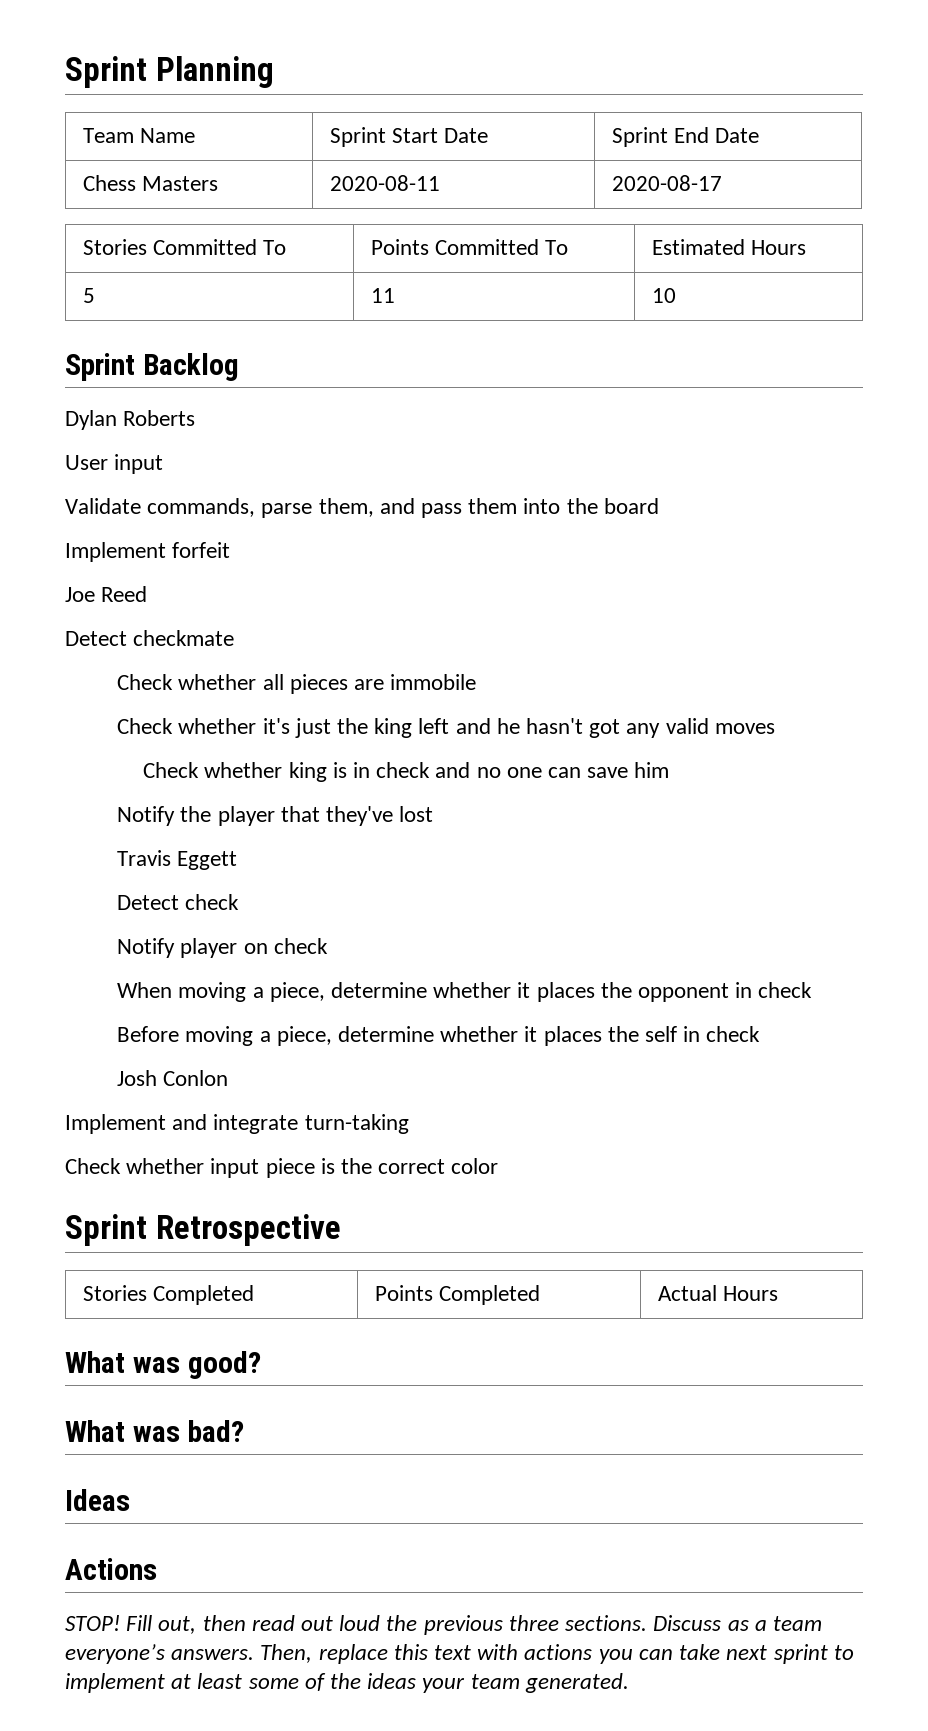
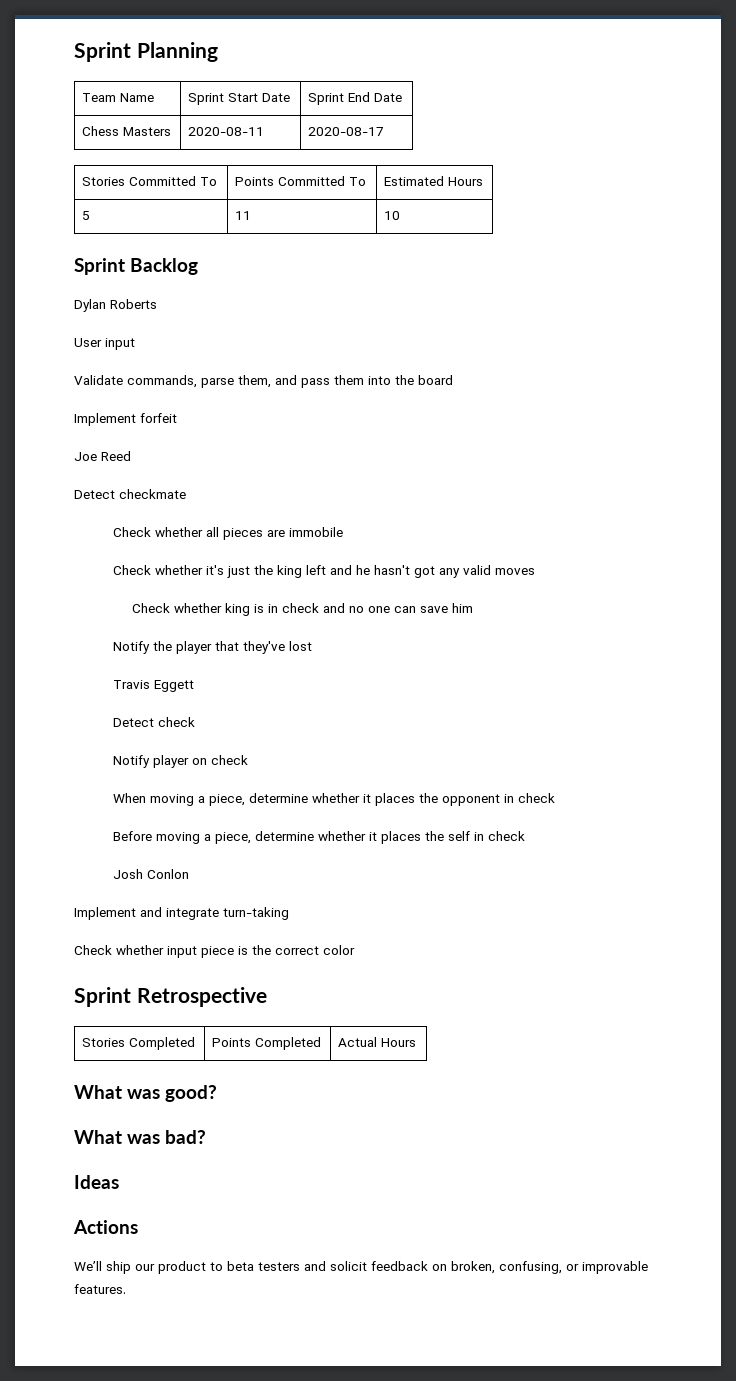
- STOP! Fill out, then read out loud the previous three sections. Discuss as a team everyone’s answers. Then, replace this text with actions you can take next sprint to implement at least some of the ideas your team generated.
+ We’ll ship our product to beta testers and solicit feedback on broken, confusing, or improvable features.

